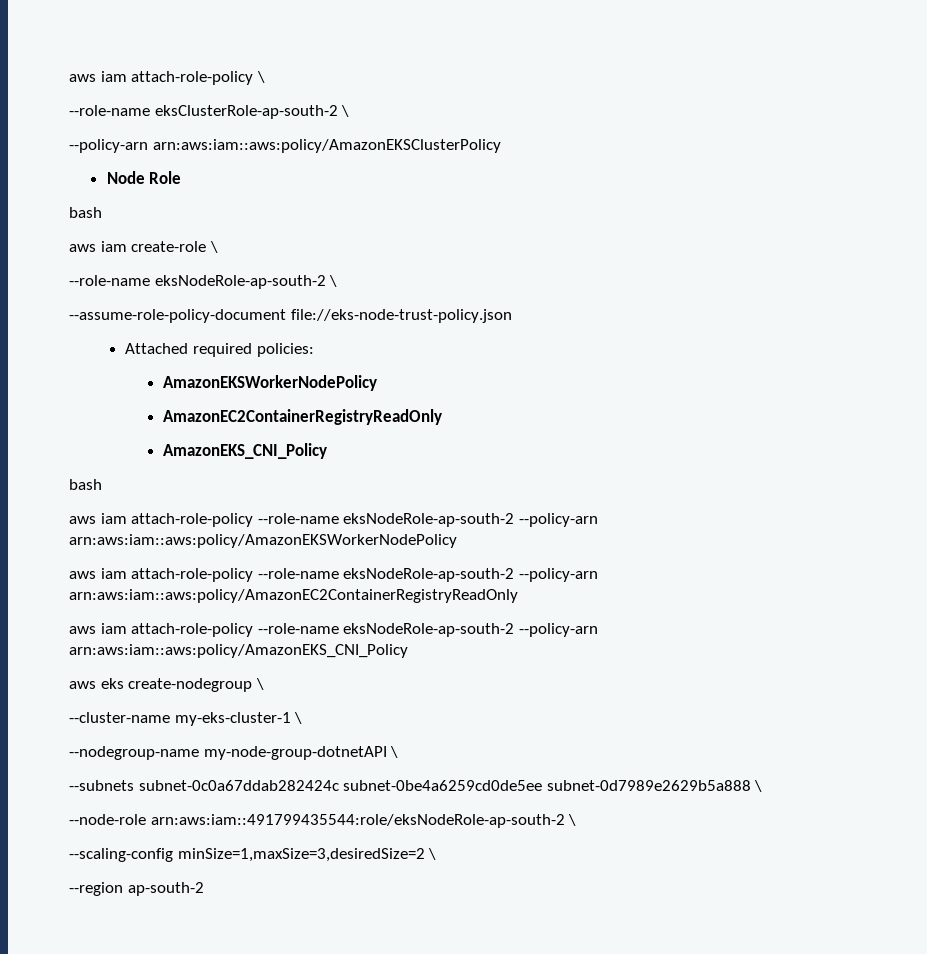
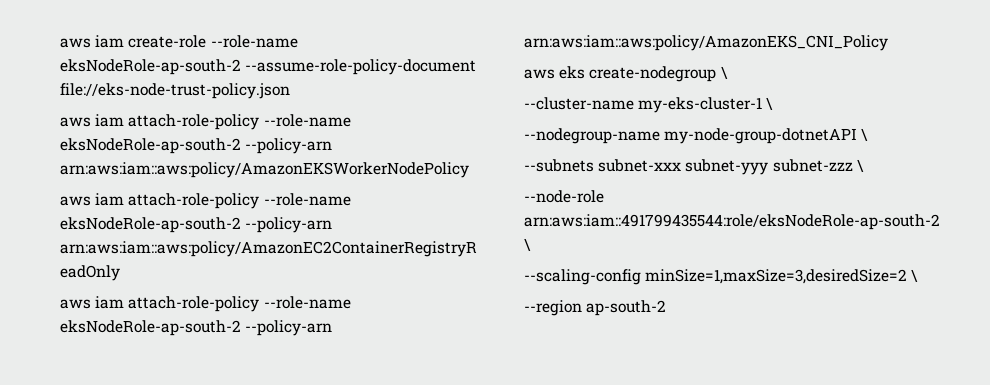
- aws iam attach-role-policy \
- --role-name eksClusterRole-ap-south-2 \
- --policy-arn arn:aws:iam::aws:policy/AmazonEKSClusterPolicy
- Node Role
- bash
- aws iam create-role \
- --role-name eksNodeRole-ap-south-2 \
- --assume-role-policy-document file://eks-node-trust-policy.json
+ aws iam create-role --role-name eksNodeRole-ap-south-2 --assume-role-policy-document file://eks-node-trust-policy.json
- Attached required policies:
- AmazonEKSWorkerNodePolicy
- AmazonEC2ContainerRegistryReadOnly
- AmazonEKS_CNI_Policy
- bash
- --subnets subnet-0c0a67ddab282424c subnet-0be4a6259cd0de5ee subnet-0d7989e2629b5a888 \
+ --subnets subnet-xxx subnet-yyy subnet-zzz \

